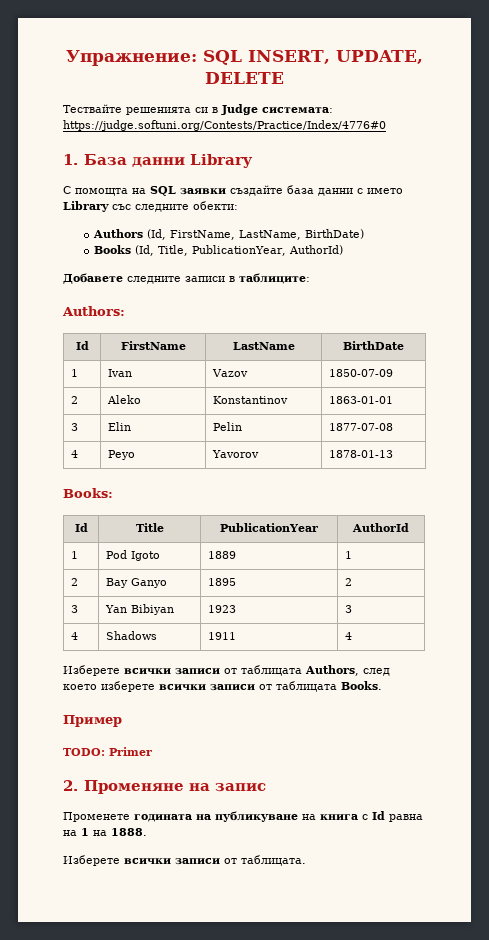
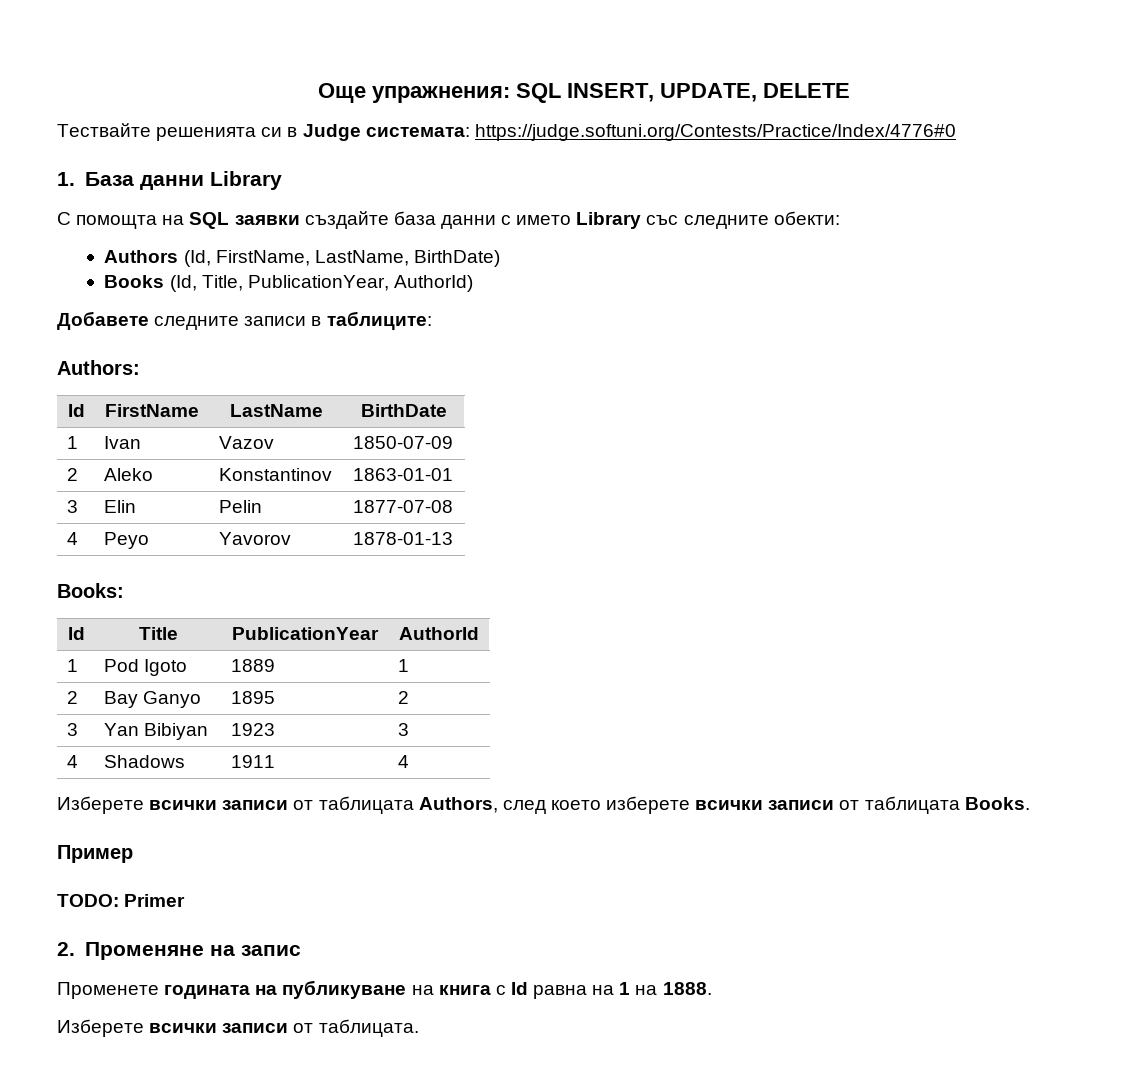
- Упражнение: SQL INSERT, UPDATE, DELETE
+ Още упражнения: SQL INSERT, UPDATE, DELETE

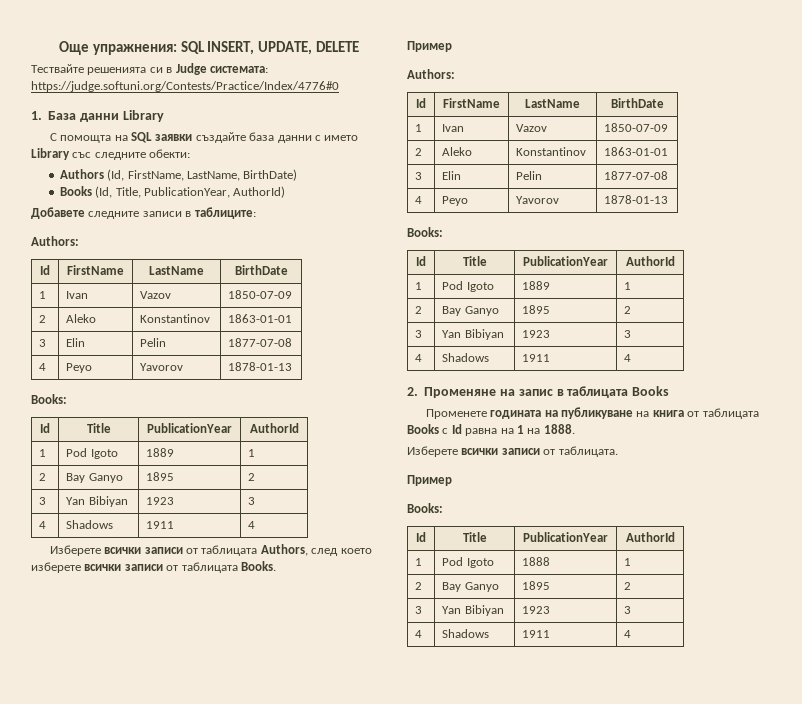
  Изберете всички записи от таблицата Authors, след което изберете всички записи от таблицата Books.
  Пример
- TODO: Primer
+ Authors:
+ Id | FirstName | LastName | BirthDate
+ 1 | Ivan | Vazov | 1850-07-09
+ 2 | Aleko | Konstantinov | 1863-01-01
+ 3 | Elin | Pelin | 1877-07-08
+ 4 | Peyo | Yavorov | 1878-01-13
+ Books:
+ Id | Title | PublicationYear | AuthorId
+ 1 | Pod Igoto | 1889 | 1
+ 2 | Bay Ganyo | 1895 | 2
+ 3 | Yan Bibiyan | 1923 | 3
+ 4 | Shadows | 1911 | 4
- 2. Променяне на запис
+ 2. Променяне на запис в таблицата Books
- Променете годината на публикуване на книга с Id равна на 1 на 1888.
+ Променете годината на публикуване на книга от таблицата Books с Id равна на 1 на 1888.
  Изберете всички записи от таблицата.
+ Пример
+ Books:
+ Id | Title | PublicationYear | AuthorId
+ 1 | Pod Igoto | 1888 | 1
+ 2 | Bay Ganyo | 1895 | 2
+ 3 | Yan Bibiyan | 1923 | 3
+ 4 | Shadows | 1911 | 4

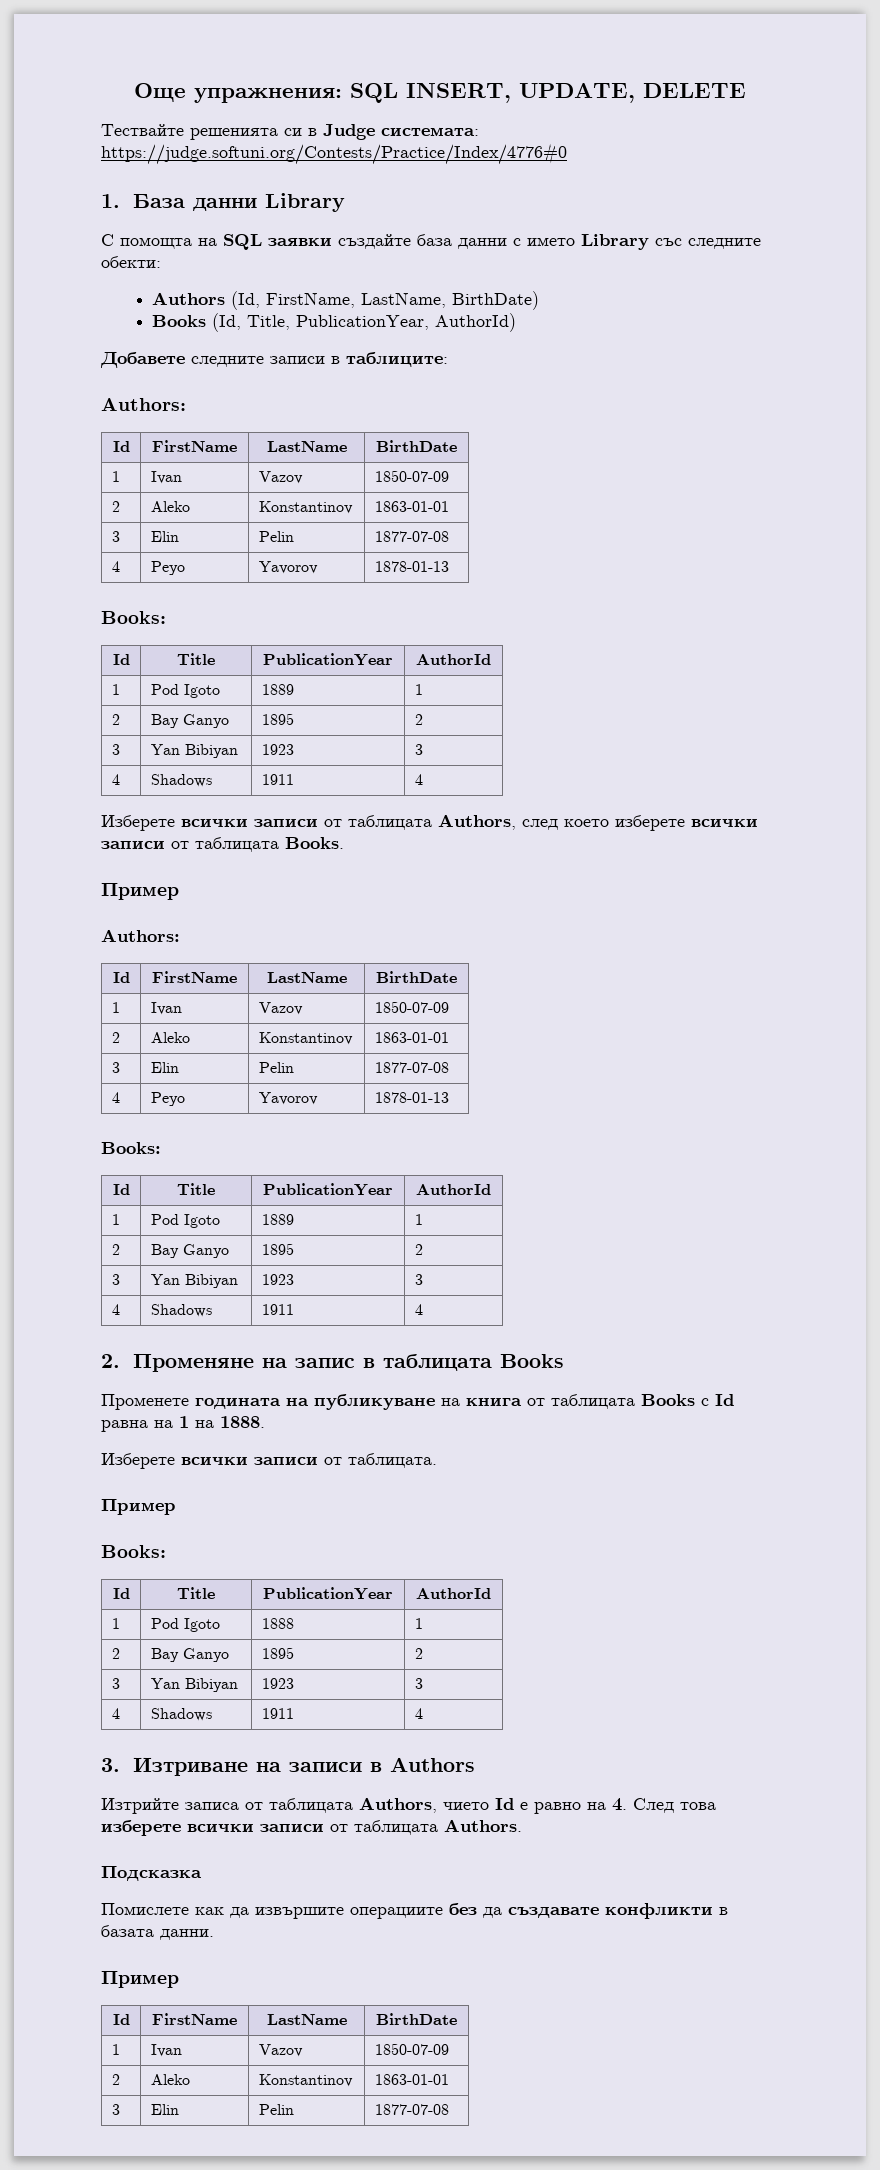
+ 3. Изтриване на записи в Authors
+ Изтрийте записа от таблицата Authors, чието Id е равно на 4. След това изберете всички записи от таблицата Authors.
+ Подсказка
+ Помислете как да извършите операциите без да създавате конфликти в базата данни.
+ Пример
+ Id | FirstName | LastName | BirthDate
+ 1 | Ivan | Vazov | 1850-07-09
+ 2 | Aleko | Konstantinov | 1863-01-01
+ 3 | Elin | Pelin | 1877-07-08

